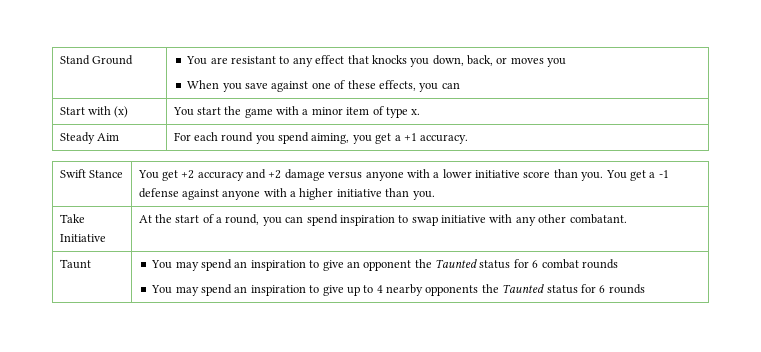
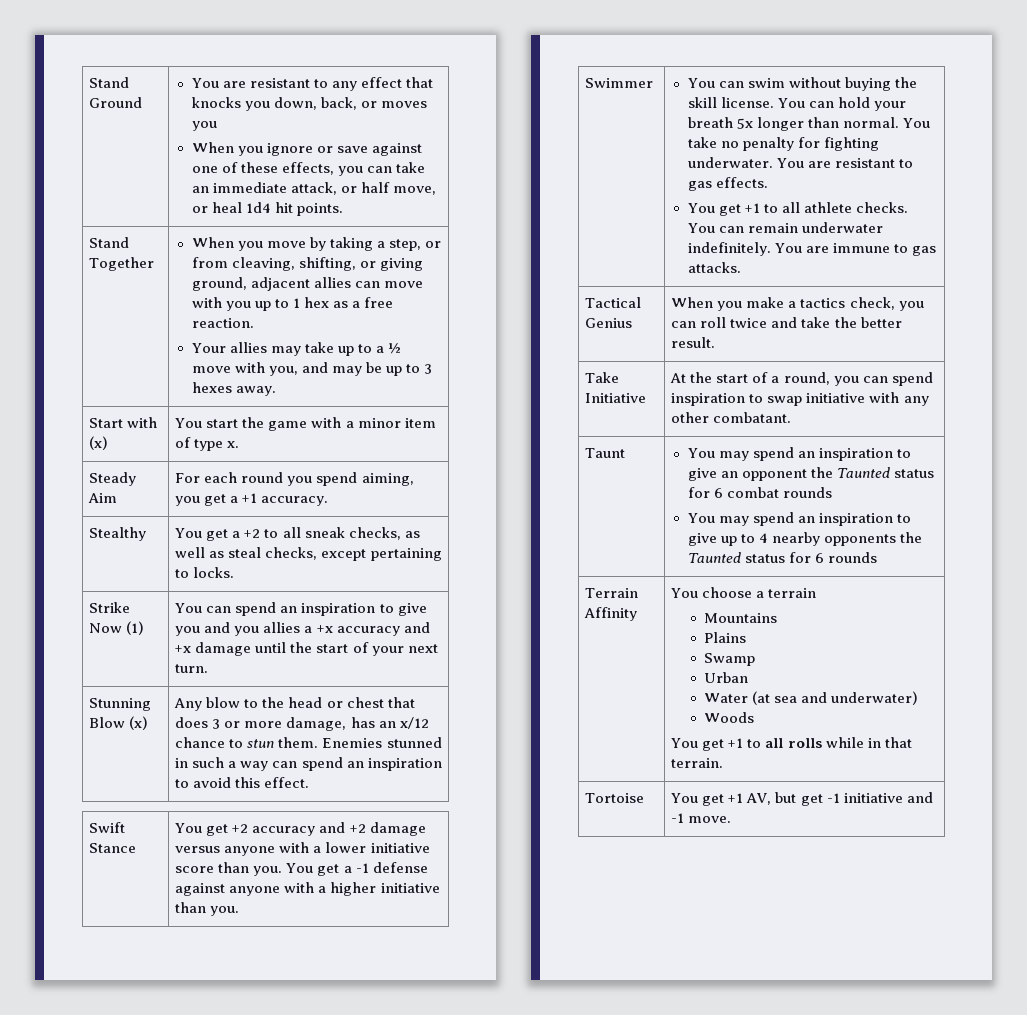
  Stand Ground | You are resistant to any effect that knocks you down, back, or moves you
- When you save against one of these effects, you can
+ When you ignore or save against one of these effects, you can take an immediate attack, or half move, or heal 1d4 hit points.
+ Stand Together | When you move by taking a step, or from cleaving, shifting, or giving ground, adjacent allies can move with you up to 1 hex as a free reaction.
+ Your allies may take up to a ½ move with you, and may be up to 3 hexes away.
+ Stealthy | You get a +2 to all sneak checks, as well as steal checks, except pertaining to locks.
+ Strike Now (1) | You can spend an inspiration to give you and you allies a +x accuracy and +x damage until the start of your next turn.
+ Stunning Blow (x) | Any blow to the head or chest that does 3 or more damage, has an x/12 chance to stun them. Enemies stunned in such a way can spend an inspiration to avoid this effect.
+ Swimmer | You can swim without buying the skill license. You can hold your breath 5x longer than normal. You take no penalty for fighting underwater. You are resistant to gas effects.
+ You get +1 to all athlete checks. You can remain underwater indefinitely. You are immune to gas attacks.
+ Tactical Genius | When you make a tactics check, you can roll twice and take the better result.
+ Terrain Affinity | You choose a terrain
+ Mountains
+ Plains
+ Swamp
+ Urban
+ Water (at sea and underwater)
+ Woods
+ You get +1 to all rolls while in that terrain.
+ Tortoise | You get +1 AV, but get -1 initiative and -1 move.

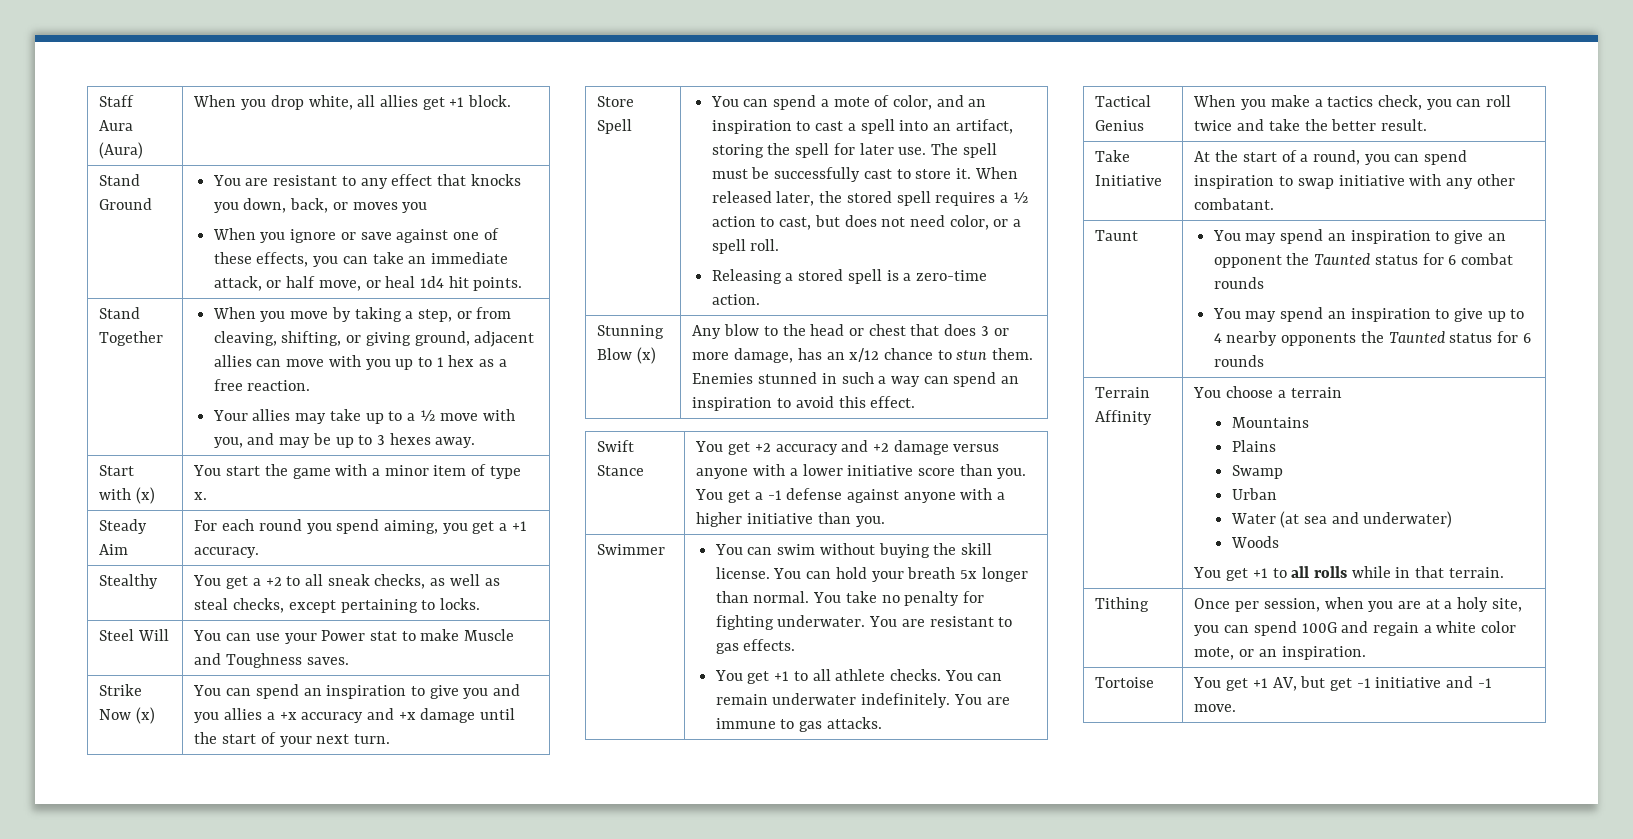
+ Staff Aura (Aura) | When you drop white, all allies get +1 block.
+ Steel Will | You can use your Power stat to make Muscle and Toughness saves.
- Strike Now (1) | You can spend an inspiration to give you and you allies a +x accuracy and +x damage until the start of your next turn.
+ Strike Now (x) | You can spend an inspiration to give you and you allies a +x accuracy and +x damage until the start of your next turn.
+ Store Spell | You can spend a mote of color, and an inspiration to cast a spell into an artifact, storing the spell for later use. The spell must be successfully cast to store it. When released later, the stored spell requires a ½ action to cast, but does not need color, or a spell roll.
+ Releasing a stored spell is a zero-time action.
+ Tithing | Once per session, when you are at a holy site, you can spend 100G and regain a white color mote, or an inspiration.

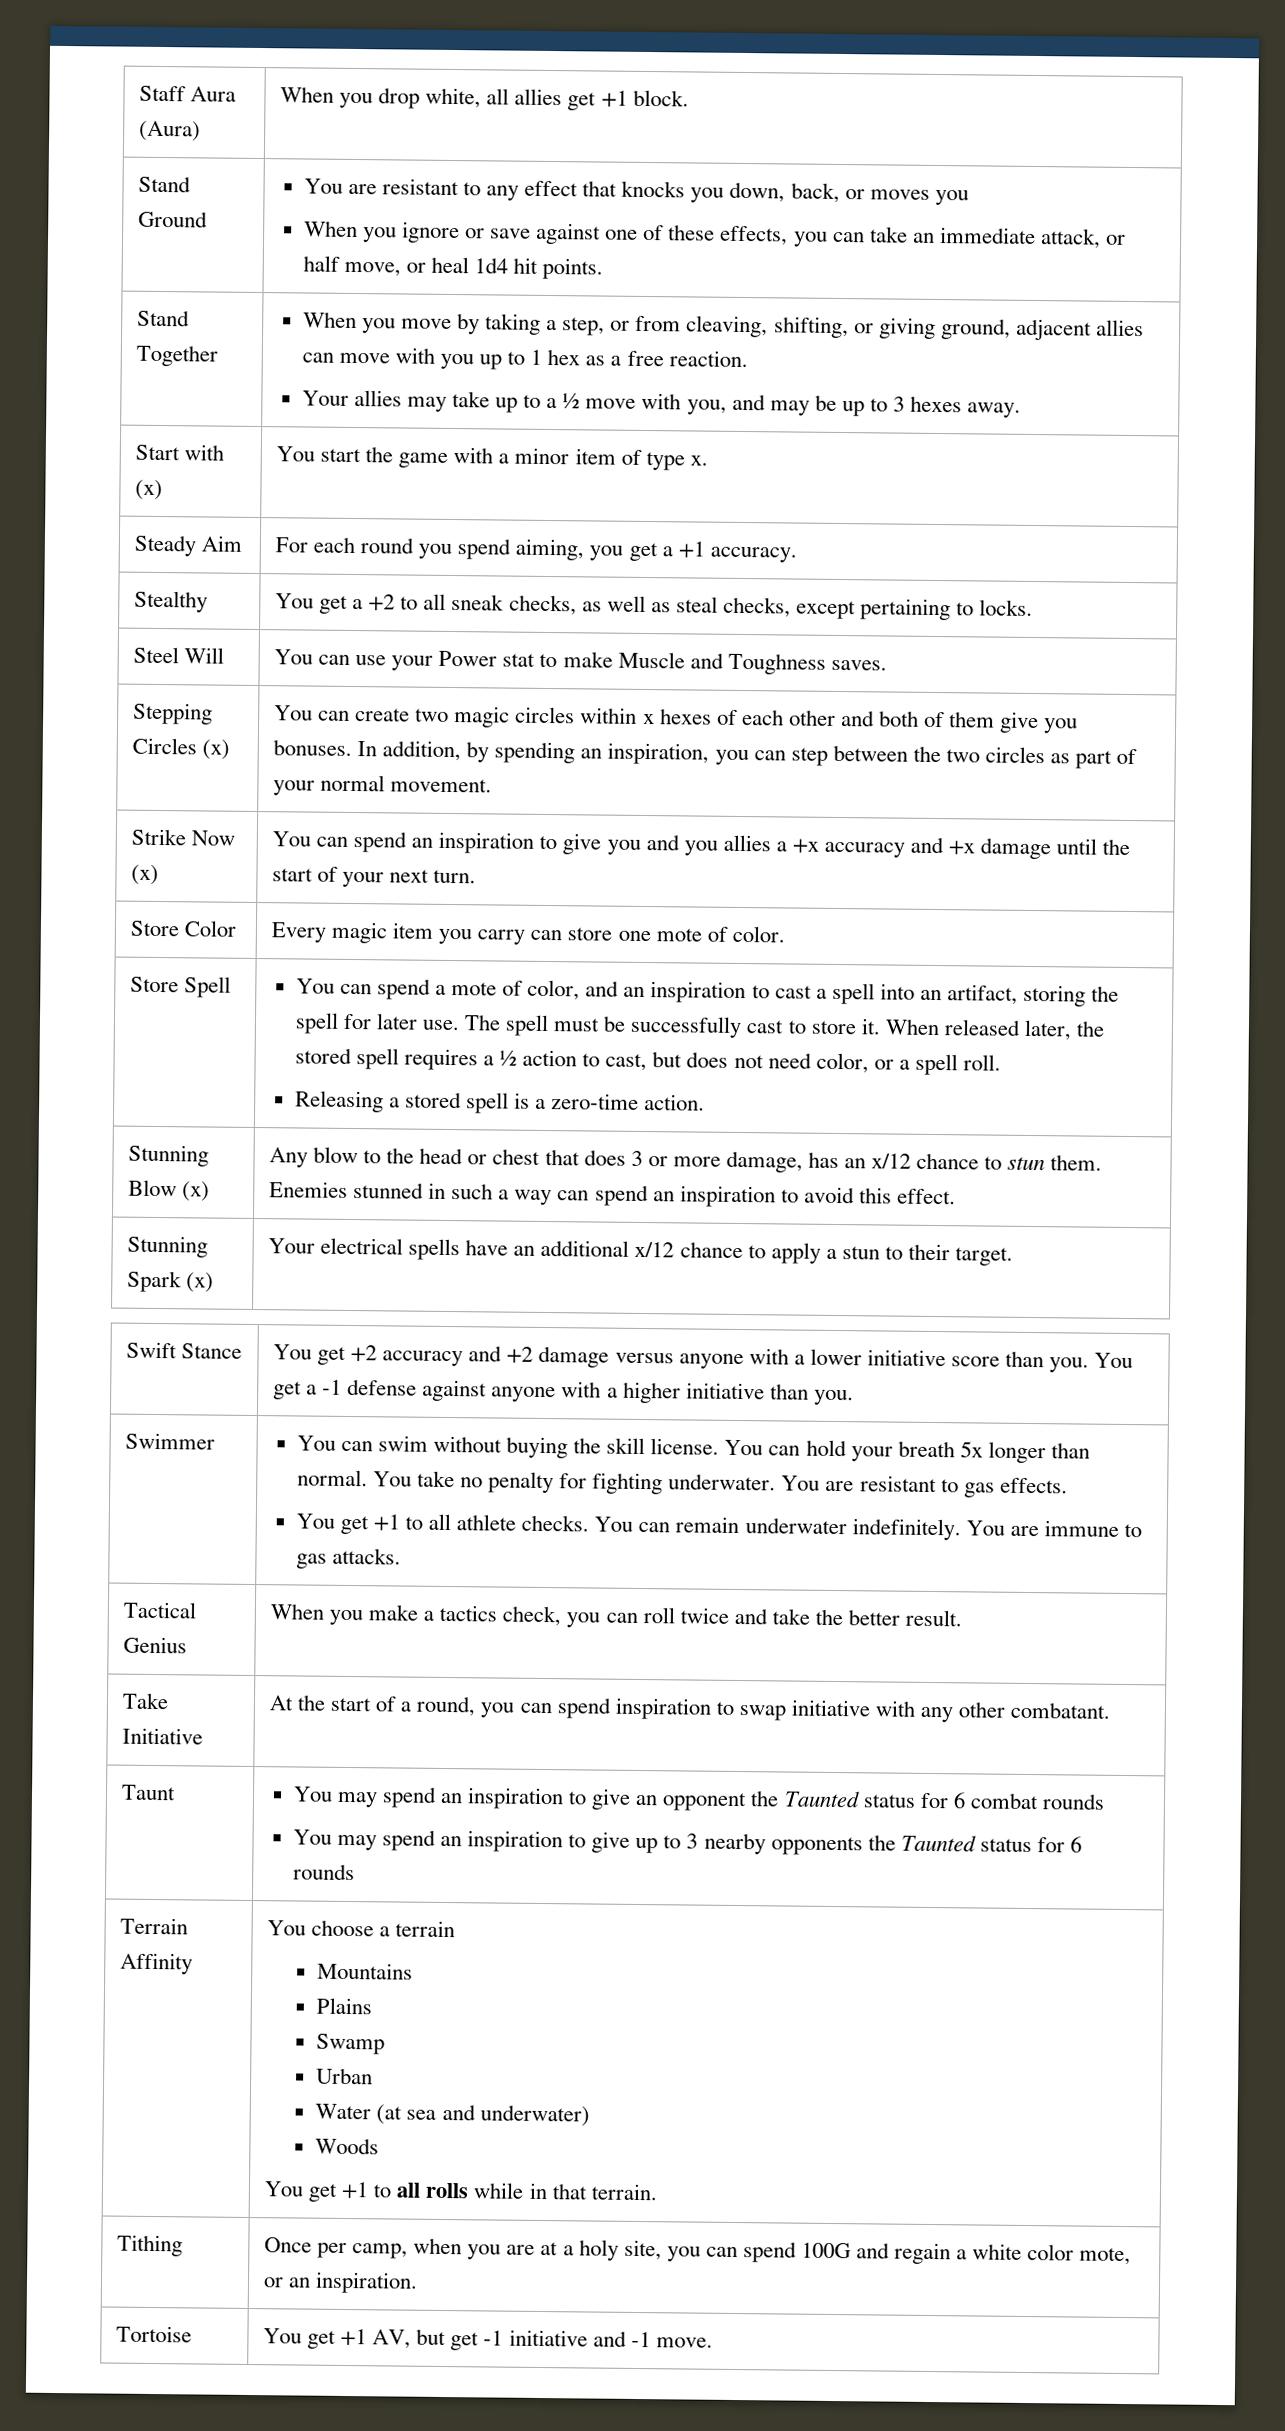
+ Stepping Circles (x) | You can create two magic circles within x hexes of each other and both of them give you bonuses. In addition, by spending an inspiration, you can step between the two circles as part of your normal movement.
+ Store Color | Every magic item you carry can store one mote of color.
+ Stunning Spark (x) | Your electrical spells have an additional x/12 chance to apply a stun to their target.
  Taunt | You may spend an inspiration to give an opponent the Taunted status for 6 combat rounds
- You may spend an inspiration to give up to 4 nearby opponents the Taunted status for 6 rounds
+ You may spend an inspiration to give up to 3 nearby opponents the Taunted status for 6 rounds
- Tithing | Once per session, when you are at a holy site, you can spend 100G and regain a white color mote, or an inspiration.
+ Tithing | Once per camp, when you are at a holy site, you can spend 100G and regain a white color mote, or an inspiration.

